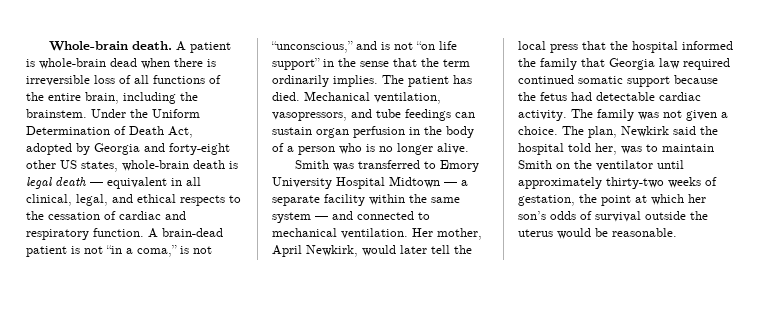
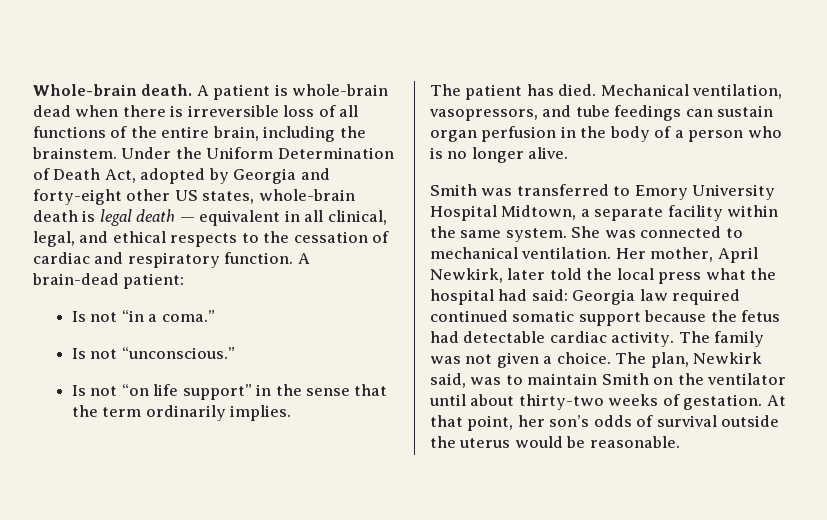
- A brain-dead patient is not “in a coma,” is not “unconscious,” and is not “on life support” in the sense that the term ordinarily implies. The patient has died.
+ A brain-dead patient:
+ Is not “in a coma.”
+ Is not “unconscious.”
+ Is not “on life support” in the sense that the term ordinarily implies.
+ The patient has died.
- Smith was transferred to Emory University Hospital Midtown — a separate facility within the same system — and connected to mechanical ventilation.
+ Smith was transferred to Emory University Hospital Midtown, a separate facility within the same system. She was connected to mechanical ventilation.
- Her mother, April Newkirk, would later tell the local press that the hospital informed the family that Georgia law required continued somatic support because the fetus had detectable cardiac activity.
+ Her mother, April Newkirk, later told the local press what the hospital had said: Georgia law required continued somatic support because the fetus had detectable cardiac activity.
- The plan, Newkirk said the hospital told her, was to maintain Smith on the ventilator until approximately thirty-two weeks of gestation, the point at which her son’s odds of survival outside the uterus would be reasonable.
+ The plan, Newkirk said, was to maintain Smith on the ventilator until about thirty-two weeks of gestation. At that point, her son’s odds of survival outside the uterus would be reasonable.

